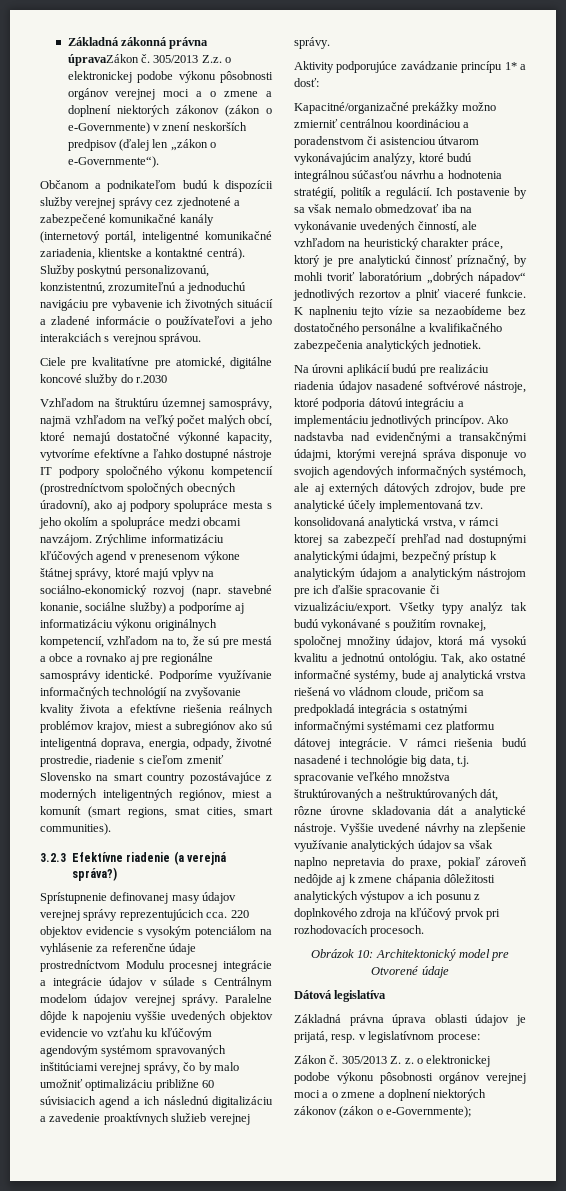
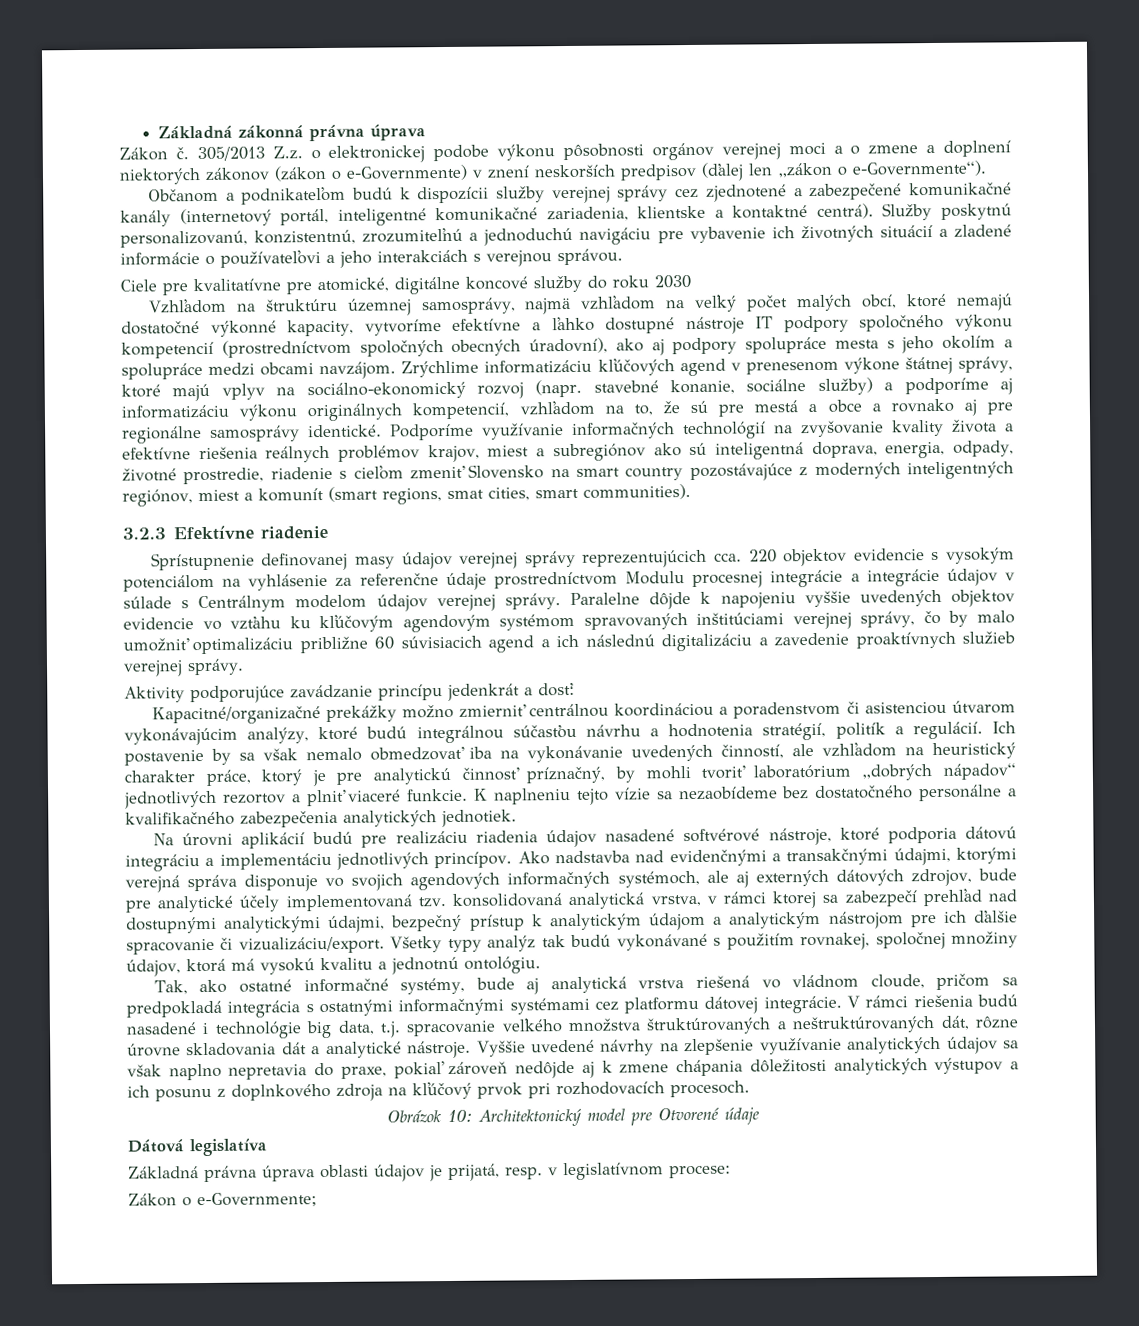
- Základná zákonná právna úpravaZákon č.
+ Základná zákonná právna úprava
+ Zákon č.
- Ciele pre kvalitatívne pre atomické, digitálne koncové služby do r.2030
+ Ciele pre kvalitatívne pre atomické, digitálne koncové služby do roku 2030
- 3.2.3 Efektívne riadenie (a verejná správa?)
+ 3.2.3 Efektívne riadenie
- Aktivity podporujúce zavádzanie princípu 1* a dosť:
+ Aktivity podporujúce zavádzanie princípu jedenkrát a dosť:
- Všetky typy analýz tak budú vykonávané s použitím rovnakej, spoločnej množiny údajov, ktorá má vysokú kvalitu a jednotnú ontológiu. Tak, ako ostatné informačné systémy, bude aj analytická vrstva riešená vo vládnom cloude, pričom sa predpokladá integrácia s ostatnými informačnými systémami cez platformu dátovej integrácie.
+ Všetky typy analýz tak budú vykonávané s použitím rovnakej, spoločnej množiny údajov, ktorá má vysokú kvalitu a jednotnú ontológiu.
+ Tak, ako ostatné informačné systémy, bude aj analytická vrstva riešená vo vládnom cloude, pričom sa predpokladá integrácia s ostatnými informačnými systémami cez platformu dátovej integrácie.
- Zákon č. 305/2013 Z. z. o elektronickej podobe výkonu pôsobnosti orgánov verejnej moci a o zmene a doplnení niektorých zákonov (zákon o e-Governmente);
+ Zákon o e-Governmente;

